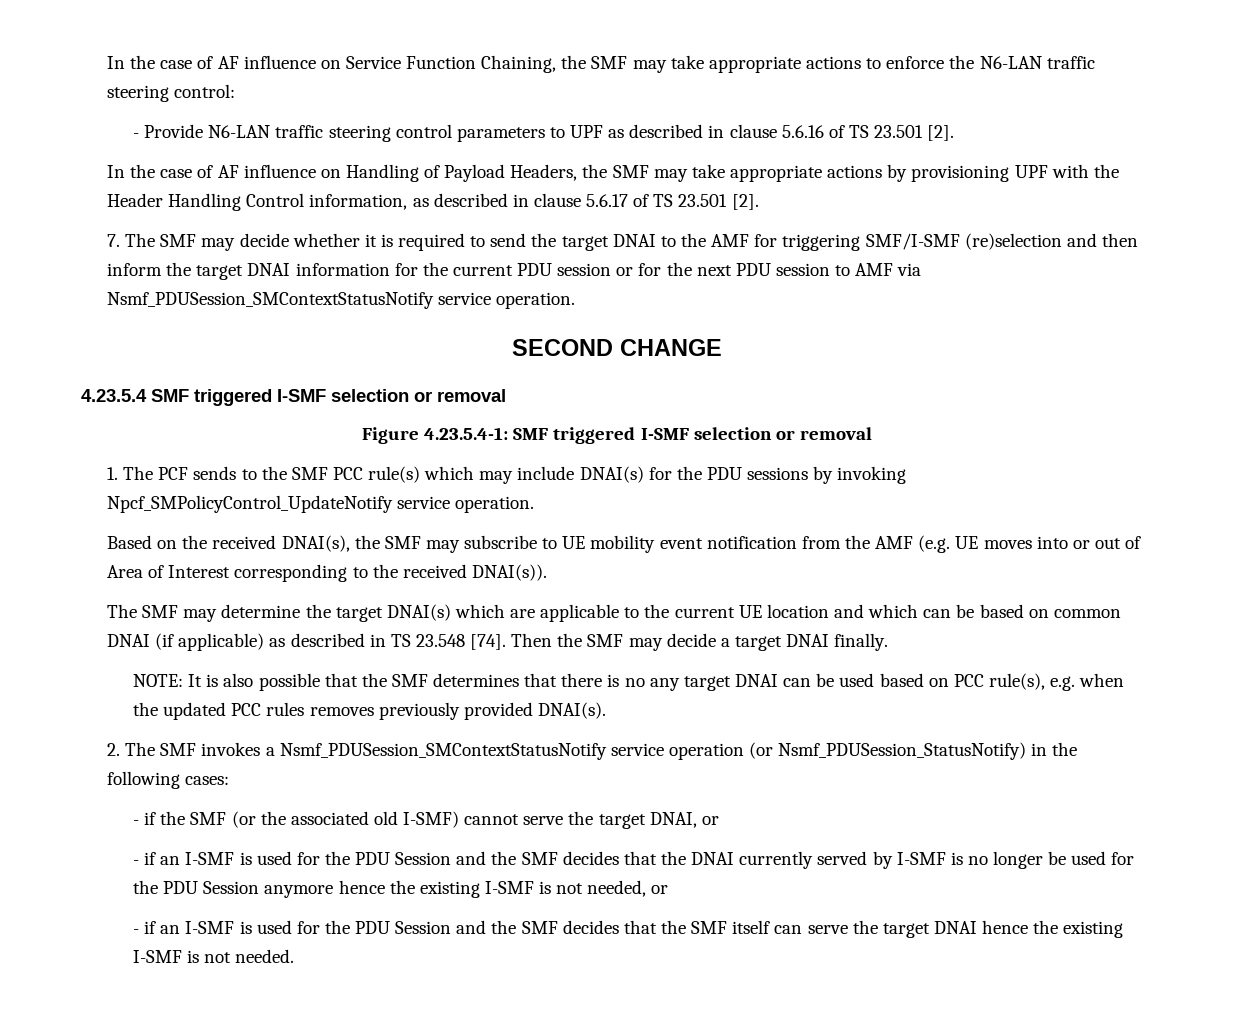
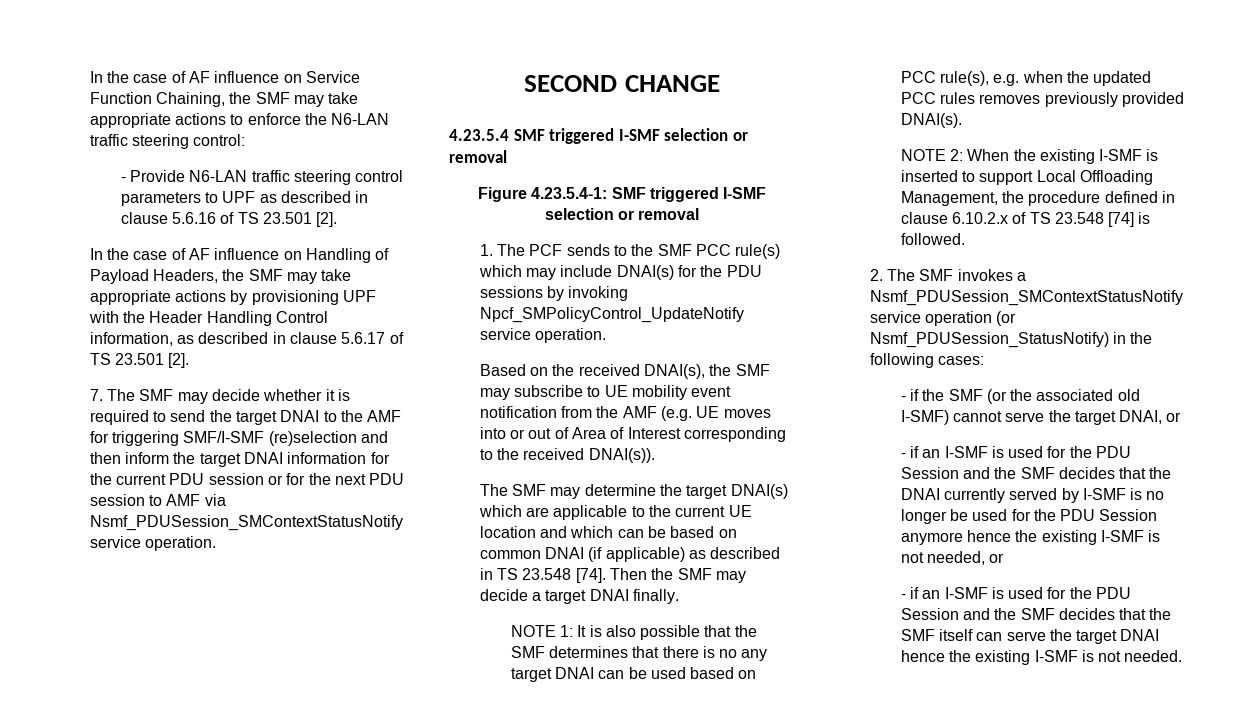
- NOTE: It is also possible that the SMF determines that there is no any target DNAI can be used based on PCC rule(s), e.g. when the updated PCC rules removes previously provided DNAI(s).
+ NOTE 1: It is also possible that the SMF determines that there is no any target DNAI can be used based on PCC rule(s), e.g. when the updated PCC rules removes previously provided DNAI(s).
+ NOTE 2: When the existing I-SMF is inserted to support Local Offloading Management, the procedure defined in clause 6.10.2.x of TS 23.548 [74] is followed.

